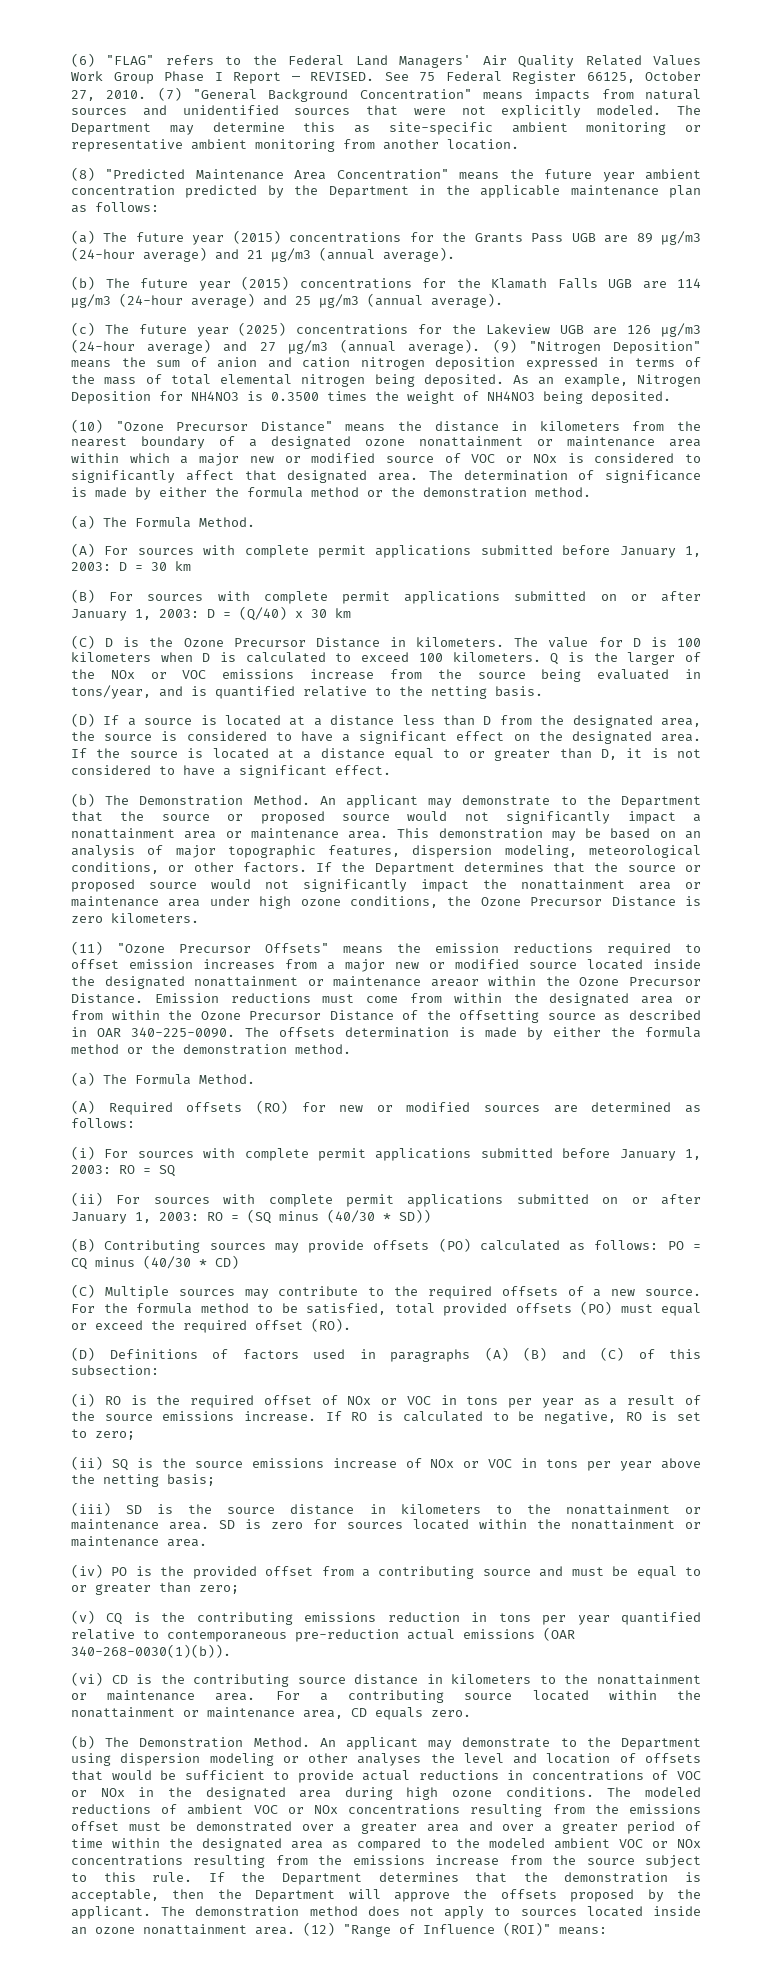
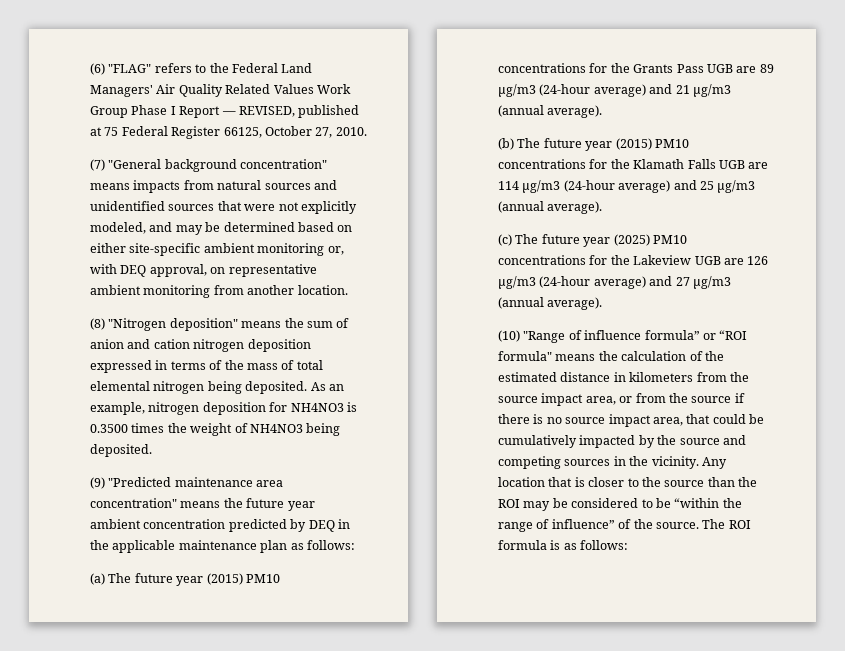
- (6) "FLAG" refers to the Federal Land Managers' Air Quality Related Values Work Group Phase I Report — REVISED. See 75 Federal Register 66125, October 27, 2010. (7) "General Background Concentration" means impacts from natural sources and unidentified sources that were not explicitly modeled. The Department may determine this as site-specific ambient monitoring or representative ambient monitoring from another location.
+ (6) "FLAG" refers to the Federal Land Managers' Air Quality Related Values Work Group Phase I Report — REVISED, published at 75 Federal Register 66125, October 27, 2010.
+ (7) "General background concentration" means impacts from natural sources and unidentified sources that were not explicitly modeled, and may be determined based on either site-specific ambient monitoring or, with DEQ approval, on representative ambient monitoring from another location.
- (8) "Predicted Maintenance Area Concentration" means the future year ambient concentration predicted by the Department in the applicable maintenance plan as follows:
- (a) The future year (2015) concentrations for the Grants Pass UGB are 89 µg/m3 (24-hour average) and 21 µg/m3 (annual average).
- (b) The future year (2015) concentrations for the Klamath Falls UGB are 114 µg/m3 (24-hour average) and 25 µg/m3 (annual average).
- (c) The future year (2025) concentrations for the Lakeview UGB are 126 µg/m3 (24-hour average) and 27 µg/m3 (annual average). (9) "Nitrogen Deposition" means the sum of anion and cation nitrogen deposition expressed in terms of the mass of total elemental nitrogen being deposited.
+ (8) "Nitrogen deposition" means the sum of anion and cation nitrogen deposition expressed in terms of the mass of total elemental nitrogen being deposited.
- As an example, Nitrogen Deposition for NH4NO3 is 0.3500 times the weight of NH4NO3 being deposited.
+ As an example, nitrogen deposition for NH4NO3 is 0.3500 times the weight of NH4NO3 being deposited.
- (10) "Ozone Precursor Distance" means the distance in kilometers from the nearest boundary of a designated ozone nonattainment or maintenance area within which a major new or modified source of VOC or NOx is considered to significantly affect that designated area. The determination of significance is made by either the formula method or the demonstration method.
- (a) The Formula Method.
- (A) For sources with complete permit applications submitted before January 1, 2003: D = 30 km
- (B) For sources with complete permit applications submitted on or after January 1, 2003: D = (Q/40) x 30 km
- (C) D is the Ozone Precursor Distance in kilometers. The value for D is 100 kilometers when D is calculated to exceed 100 kilometers. Q is the larger of the NOx or VOC emissions increase from the source being evaluated in tons/year, and is quantified relative to the netting basis.
- (D) If a source is located at a distance less than D from the designated area, the source is considered to have a significant effect on the designated area. If the source is located at a distance equal to or greater than D, it is not considered to have a significant effect.
- (b) The Demonstration Method. An applicant may demonstrate to the Department that the source or proposed source would not significantly impact a nonattainment area or maintenance area. This demonstration may be based on an analysis of major topographic features, dispersion modeling, meteorological conditions, or other factors. If the Department determines that the source or proposed source would not significantly impact the nonattainment area or maintenance area under high ozone conditions, the Ozone Precursor Distance is zero kilometers.
- (11) "Ozone Precursor Offsets" means the emission reductions required to offset emission increases from a major new or modified source located inside the designated nonattainment or maintenance areaor within the Ozone Precursor Distance. Emission reductions must come from within the designated area or from within the Ozone Precursor Distance of the offsetting source as described in OAR 340-225-0090. The offsets determination is made by either the formula method or the demonstration method.
- (a) The Formula Method.
- (A) Required offsets (RO) for new or modified sources are determined as follows:
- (i) For sources with complete permit applications submitted before January 1, 2003: RO = SQ
- (ii) For sources with complete permit applications submitted on or after January 1, 2003: RO = (SQ minus (40/30 * SD))
- (B) Contributing sources may provide offsets (PO) calculated as follows: PO = CQ minus (40/30 * CD)
- (C) Multiple sources may contribute to the required offsets of a new source. For the formula method to be satisfied, total provided offsets (PO) must equal or exceed the required offset (RO).
- (D) Definitions of factors used in paragraphs (A) (B) and (C) of this subsection:
- (i) RO is the required offset of NOx or VOC in tons per year as a result of the source emissions increase. If RO is calculated to be negative, RO is set to zero;
- (ii) SQ is the source emissions increase of NOx or VOC in tons per year above the netting basis;
- (iii) SD is the source distance in kilometers to the nonattainment or maintenance area. SD is zero for sources located within the nonattainment or maintenance area.
- (iv) PO is the provided offset from a contributing source and must be equal to or greater than zero;
- (v) CQ is the contributing emissions reduction in tons per year quantified relative to contemporaneous pre-reduction actual emissions (OAR 340-268-0030(1)(b)).
- (vi) CD is the contributing source distance in kilometers to the nonattainment or maintenance area. For a contributing source located within the nonattainment or maintenance area, CD equals zero.
- (b) The Demonstration Method. An applicant may demonstrate to the Department using dispersion modeling or other analyses the level and location of offsets that would be sufficient to provide actual reductions in concentrations of VOC or NOx in the designated area during high ozone conditions. The modeled reductions of ambient VOC or NOx concentrations resulting from the emissions offset must be demonstrated over a greater area and over a greater period of time within the designated area as compared to the modeled ambient VOC or NOx concentrations resulting from the emissions increase from the source subject to this rule. If the Department determines that the demonstration is acceptable, then the Department will approve the offsets proposed by the applicant. The demonstration method does not apply to sources located inside an ozone nonattainment area. (12) "Range of Influence (ROI)" means:
+ (9) "Predicted maintenance area concentration" means the future year ambient concentration predicted by DEQ in the applicable maintenance plan as follows:
+ (a) The future year (2015) PM10 concentrations for the Grants Pass UGB are 89 µg/m3 (24-hour average) and 21 µg/m3 (annual average).
+ (b) The future year (2015) PM10 concentrations for the Klamath Falls UGB are 114 µg/m3 (24-hour average) and 25 µg/m3 (annual average).
+ (c) The future year (2025) PM10 concentrations for the Lakeview UGB are 126 µg/m3 (24-hour average) and 27 µg/m3 (annual average).
+ (10) "Range of influence formula” or “ROI formula" means the calculation of the estimated distance in kilometers from the source impact area, or from the source if there is no source impact area, that could be cumulatively impacted by the source and competing sources in the vicinity. Any location that is closer to the source than the ROI may be considered to be “within the range of influence” of the source. The ROI formula is as follows:

